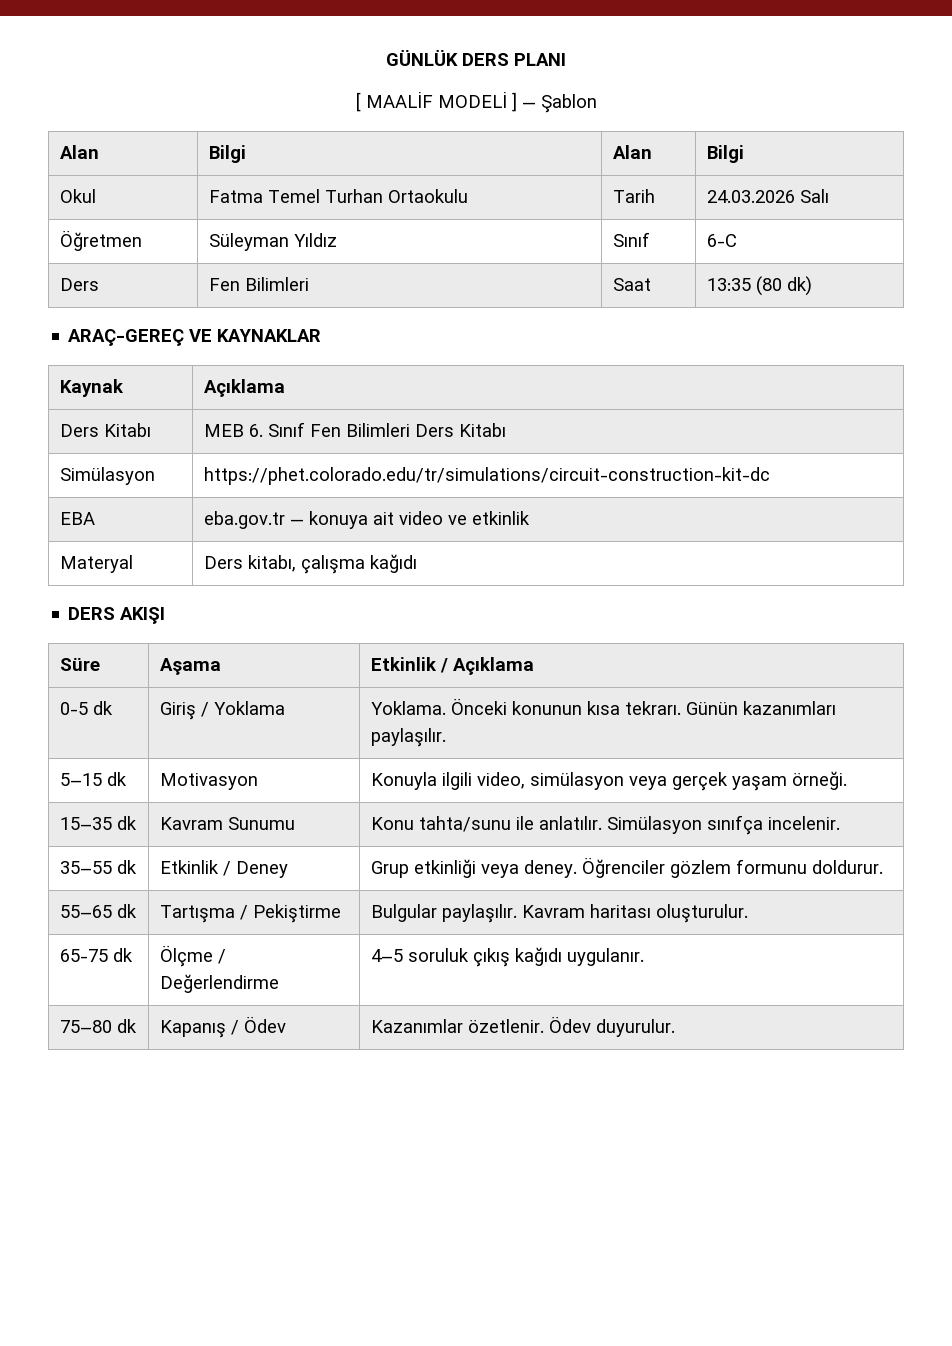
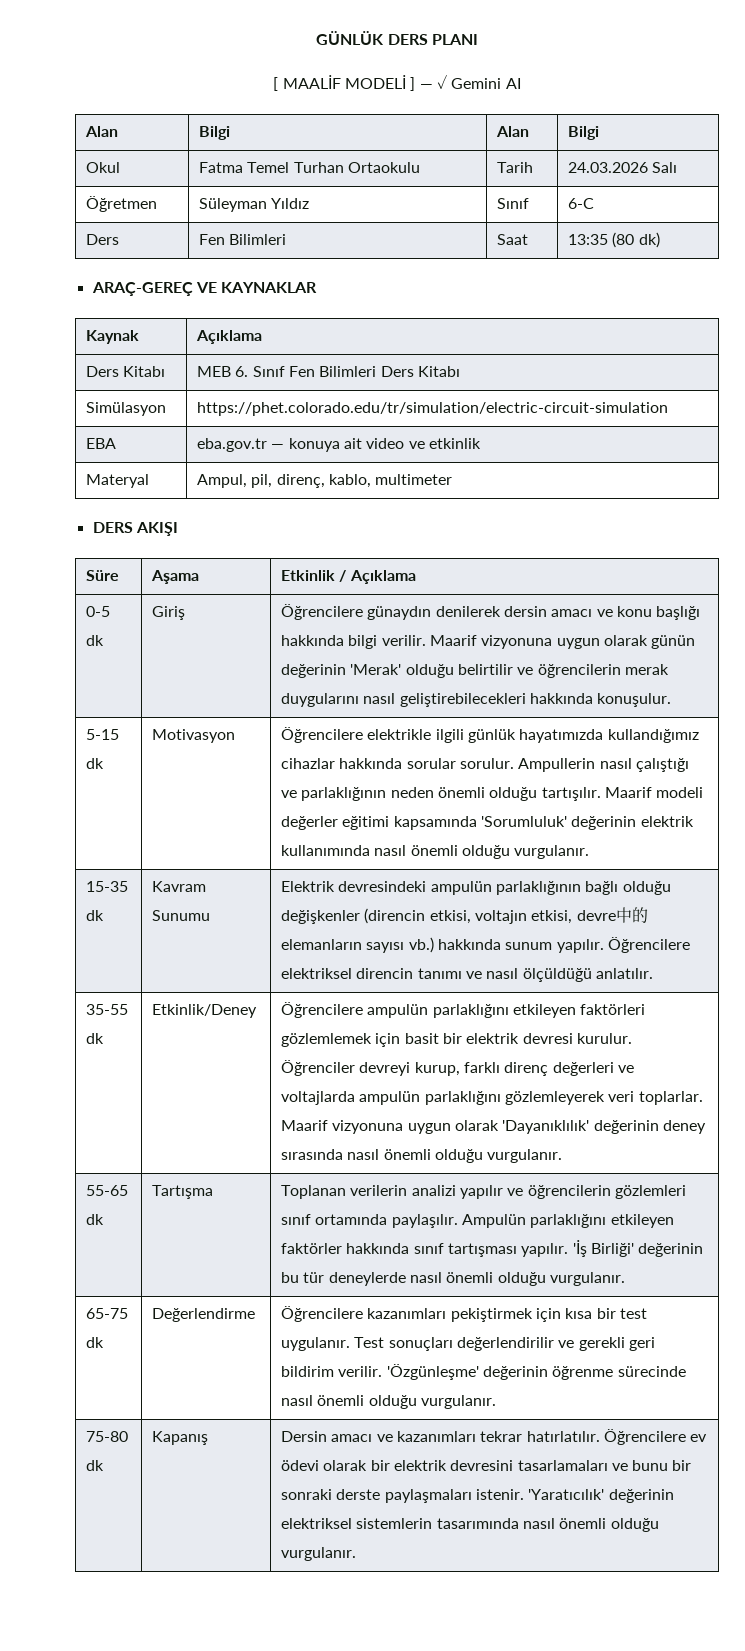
- [ MAALİF MODELİ ] — Şablon
+ [ MAALİF MODELİ ] — ✓ Gemini AI
- Simülasyon | https://phet.colorado.edu/tr/simulations/circuit-construction-kit-dc
+ Simülasyon | https://phet.colorado.edu/tr/simulation/electric-circuit-simulation
- Materyal | Ders kitabı, çalışma kağıdı
+ Materyal | Ampul, pil, direnç, kablo, multimeter
- 0-5 dk | Giriş / Yoklama | Yoklama. Önceki konunun kısa tekrarı. Günün kazanımları paylaşılır.
- 5–15 dk | Motivasyon | Konuyla ilgili video, simülasyon veya gerçek yaşam örneği.
- 15–35 dk | Kavram Sunumu | Konu tahta/sunu ile anlatılır. Simülasyon sınıfça incelenir.
- 35–55 dk | Etkinlik / Deney | Grup etkinliği veya deney. Öğrenciler gözlem formunu doldurur.
- 55–65 dk | Tartışma / Pekiştirme | Bulgular paylaşılır. Kavram haritası oluşturulur.
+ 0-5 dk | Giriş | Öğrencilere günaydın denilerek dersin amacı ve konu başlığı hakkında bilgi verilir. Maarif vizyonuna uygun olarak günün değerinin 'Merak' olduğu belirtilir ve öğrencilerin merak duygularını nasıl geliştirebilecekleri hakkında konuşulur.
+ 5-15 dk | Motivasyon | Öğrencilere elektrikle ilgili günlük hayatımızda kullandığımız cihazlar hakkında sorular sorulur. Ampullerin nasıl çalıştığı ve parlaklığının neden önemli olduğu tartışılır. Maarif modeli değerler eğitimi kapsamında 'Sorumluluk' değerinin elektrik kullanımında nasıl önemli olduğu vurgulanır.
+ 15-35 dk | Kavram Sunumu | Elektrik devresindeki ampulün parlaklığının bağlı olduğu değişkenler (direncin etkisi, voltajın etkisi, devre中的elemanların sayısı vb.) hakkında sunum yapılır. Öğrencilere elektriksel direncin tanımı ve nasıl ölçüldüğü anlatılır.
+ 35-55 dk | Etkinlik/Deney | Öğrencilere ampulün parlaklığını etkileyen faktörleri gözlemlemek için basit bir elektrik devresi kurulur. Öğrenciler devreyi kurup, farklı direnç değerleri ve voltajlarda ampulün parlaklığını gözlemleyerek veri toplarlar. Maarif vizyonuna uygun olarak 'Dayanıklılık' değerinin deney sırasında nasıl önemli olduğu vurgulanır.
+ 55-65 dk | Tartışma | Toplanan verilerin analizi yapılır ve öğrencilerin gözlemleri sınıf ortamında paylaşılır. Ampulün parlaklığını etkileyen faktörler hakkında sınıf tartışması yapılır. 'İş Birliği' değerinin bu tür deneylerde nasıl önemli olduğu vurgulanır.
- 65-75 dk | Ölçme / Değerlendirme | 4–5 soruluk çıkış kağıdı uygulanır.
- 75–80 dk | Kapanış / Ödev | Kazanımlar özetlenir. Ödev duyurulur.
+ 65-75 dk | Değerlendirme | Öğrencilere kazanımları pekiştirmek için kısa bir test uygulanır. Test sonuçları değerlendirilir ve gerekli geri bildirim verilir. 'Özgünleşme' değerinin öğrenme sürecinde nasıl önemli olduğu vurgulanır.
+ 75-80 dk | Kapanış | Dersin amacı ve kazanımları tekrar hatırlatılır. Öğrencilere ev ödevi olarak bir elektrik devresini tasarlamaları ve bunu bir sonraki derste paylaşmaları istenir. 'Yaratıcılık' değerinin elektriksel sistemlerin tasarımında nasıl önemli olduğu vurgulanır.

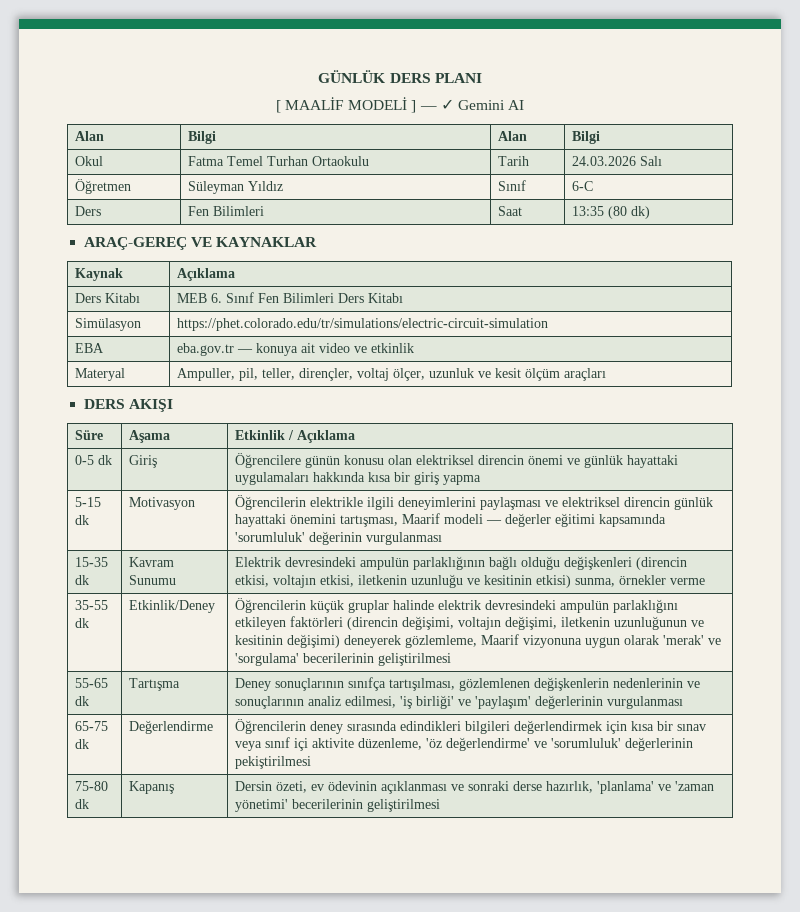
- Simülasyon | https://phet.colorado.edu/tr/simulation/electric-circuit-simulation
+ Simülasyon | https://phet.colorado.edu/tr/simulations/electric-circuit-simulation
- Materyal | Ampul, pil, direnç, kablo, multimeter
+ Materyal | Ampuller, pil, teller, dirençler, voltaj ölçer, uzunluk ve kesit ölçüm araçları
- 0-5 dk | Giriş | Öğrencilere günaydın denilerek dersin amacı ve konu başlığı hakkında bilgi verilir. Maarif vizyonuna uygun olarak günün değerinin 'Merak' olduğu belirtilir ve öğrencilerin merak duygularını nasıl geliştirebilecekleri hakkında konuşulur.
+ 0-5 dk | Giriş | Öğrencilere günün konusu olan elektriksel direncin önemi ve günlük hayattaki uygulamaları hakkında kısa bir giriş yapma
- 5-15 dk | Motivasyon | Öğrencilere elektrikle ilgili günlük hayatımızda kullandığımız cihazlar hakkında sorular sorulur. Ampullerin nasıl çalıştığı ve parlaklığının neden önemli olduğu tartışılır. Maarif modeli değerler eğitimi kapsamında 'Sorumluluk' değerinin elektrik kullanımında nasıl önemli olduğu vurgulanır.
+ 5-15 dk | Motivasyon | Öğrencilerin elektrikle ilgili deneyimlerini paylaşması ve elektriksel direncin günlük hayattaki önemini tartışması, Maarif modeli — değerler eğitimi kapsamında 'sorumluluk' değerinin vurgulanması
- 15-35 dk | Kavram Sunumu | Elektrik devresindeki ampulün parlaklığının bağlı olduğu değişkenler (direncin etkisi, voltajın etkisi, devre中的elemanların sayısı vb.) hakkında sunum yapılır. Öğrencilere elektriksel direncin tanımı ve nasıl ölçüldüğü anlatılır.
- 35-55 dk | Etkinlik/Deney | Öğrencilere ampulün parlaklığını etkileyen faktörleri gözlemlemek için basit bir elektrik devresi kurulur. Öğrenciler devreyi kurup, farklı direnç değerleri ve voltajlarda ampulün parlaklığını gözlemleyerek veri toplarlar. Maarif vizyonuna uygun olarak 'Dayanıklılık' değerinin deney sırasında nasıl önemli olduğu vurgulanır.
- 55-65 dk | Tartışma | Toplanan verilerin analizi yapılır ve öğrencilerin gözlemleri sınıf ortamında paylaşılır. Ampulün parlaklığını etkileyen faktörler hakkında sınıf tartışması yapılır. 'İş Birliği' değerinin bu tür deneylerde nasıl önemli olduğu vurgulanır.
- 65-75 dk | Değerlendirme | Öğrencilere kazanımları pekiştirmek için kısa bir test uygulanır. Test sonuçları değerlendirilir ve gerekli geri bildirim verilir. 'Özgünleşme' değerinin öğrenme sürecinde nasıl önemli olduğu vurgulanır.
- 75-80 dk | Kapanış | Dersin amacı ve kazanımları tekrar hatırlatılır. Öğrencilere ev ödevi olarak bir elektrik devresini tasarlamaları ve bunu bir sonraki derste paylaşmaları istenir. 'Yaratıcılık' değerinin elektriksel sistemlerin tasarımında nasıl önemli olduğu vurgulanır.
+ 15-35 dk | Kavram Sunumu | Elektrik devresindeki ampulün parlaklığının bağlı olduğu değişkenleri (direncin etkisi, voltajın etkisi, iletkenin uzunluğu ve kesitinin etkisi) sunma, örnekler verme
+ 35-55 dk | Etkinlik/Deney | Öğrencilerin küçük gruplar halinde elektrik devresindeki ampulün parlaklığını etkileyen faktörleri (direncin değişimi, voltajın değişimi, iletkenin uzunluğunun ve kesitinin değişimi) deneyerek gözlemleme, Maarif vizyonuna uygun olarak 'merak' ve 'sorgulama' becerilerinin geliştirilmesi
+ 55-65 dk | Tartışma | Deney sonuçlarının sınıfça tartışılması, gözlemlenen değişkenlerin nedenlerinin ve sonuçlarının analiz edilmesi, 'iş birliği' ve 'paylaşım' değerlerinin vurgulanması
+ 65-75 dk | Değerlendirme | Öğrencilerin deney sırasında edindikleri bilgileri değerlendirmek için kısa bir sınav veya sınıf içi aktivite düzenleme, 'öz değerlendirme' ve 'sorumluluk' değerlerinin pekiştirilmesi
+ 75-80 dk | Kapanış | Dersin özeti, ev ödevinin açıklanması ve sonraki derse hazırlık, 'planlama' ve 'zaman yönetimi' becerilerinin geliştirilmesi

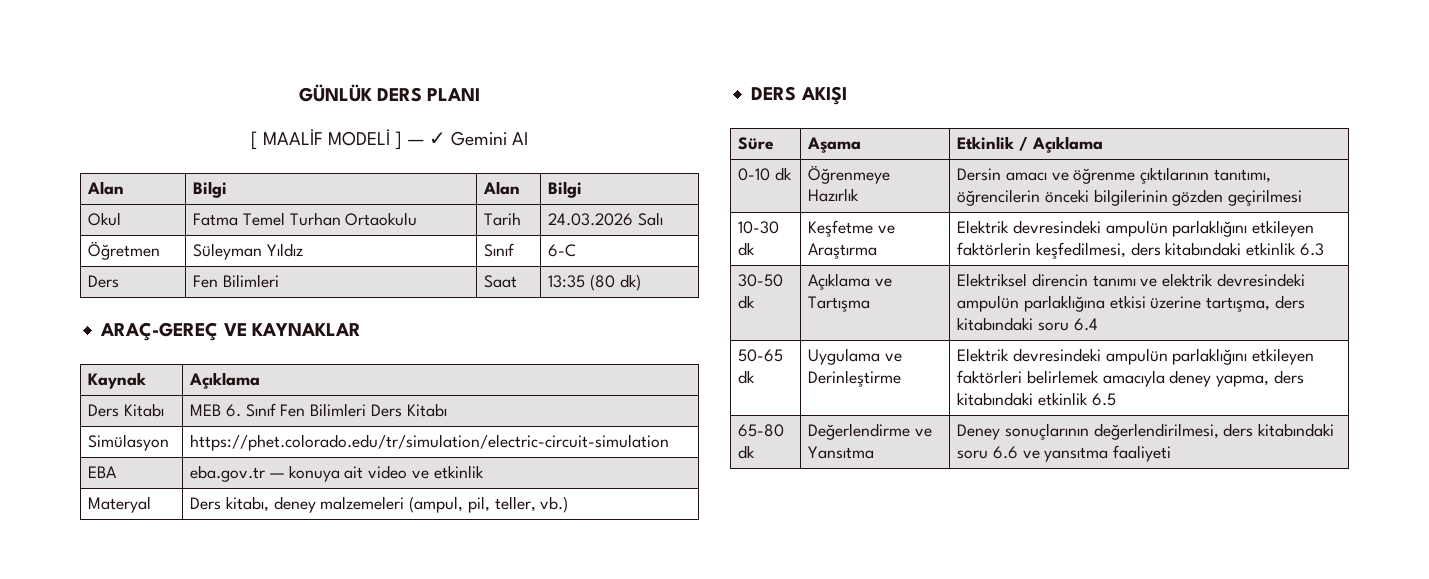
- Simülasyon | https://phet.colorado.edu/tr/simulations/electric-circuit-simulation
+ Simülasyon | https://phet.colorado.edu/tr/simulation/electric-circuit-simulation
- Materyal | Ampuller, pil, teller, dirençler, voltaj ölçer, uzunluk ve kesit ölçüm araçları
+ Materyal | Ders kitabı, deney malzemeleri (ampul, pil, teller, vb.)
- 0-5 dk | Giriş | Öğrencilere günün konusu olan elektriksel direncin önemi ve günlük hayattaki uygulamaları hakkında kısa bir giriş yapma
- 5-15 dk | Motivasyon | Öğrencilerin elektrikle ilgili deneyimlerini paylaşması ve elektriksel direncin günlük hayattaki önemini tartışması, Maarif modeli — değerler eğitimi kapsamında 'sorumluluk' değerinin vurgulanması
- 15-35 dk | Kavram Sunumu | Elektrik devresindeki ampulün parlaklığının bağlı olduğu değişkenleri (direncin etkisi, voltajın etkisi, iletkenin uzunluğu ve kesitinin etkisi) sunma, örnekler verme
- 35-55 dk | Etkinlik/Deney | Öğrencilerin küçük gruplar halinde elektrik devresindeki ampulün parlaklığını etkileyen faktörleri (direncin değişimi, voltajın değişimi, iletkenin uzunluğunun ve kesitinin değişimi) deneyerek gözlemleme, Maarif vizyonuna uygun olarak 'merak' ve 'sorgulama' becerilerinin geliştirilmesi
- 55-65 dk | Tartışma | Deney sonuçlarının sınıfça tartışılması, gözlemlenen değişkenlerin nedenlerinin ve sonuçlarının analiz edilmesi, 'iş birliği' ve 'paylaşım' değerlerinin vurgulanması
- 65-75 dk | Değerlendirme | Öğrencilerin deney sırasında edindikleri bilgileri değerlendirmek için kısa bir sınav veya sınıf içi aktivite düzenleme, 'öz değerlendirme' ve 'sorumluluk' değerlerinin pekiştirilmesi
- 75-80 dk | Kapanış | Dersin özeti, ev ödevinin açıklanması ve sonraki derse hazırlık, 'planlama' ve 'zaman yönetimi' becerilerinin geliştirilmesi
+ 0-10 dk | Öğrenmeye Hazırlık | Dersin amacı ve öğrenme çıktılarının tanıtımı, öğrencilerin önceki bilgilerinin gözden geçirilmesi
+ 10-30 dk | Keşfetme ve Araştırma | Elektrik devresindeki ampulün parlaklığını etkileyen faktörlerin keşfedilmesi, ders kitabındaki etkinlik 6.3
+ 30-50 dk | Açıklama ve Tartışma | Elektriksel direncin tanımı ve elektrik devresindeki ampulün parlaklığına etkisi üzerine tartışma, ders kitabındaki soru 6.4
+ 50-65 dk | Uygulama ve Derinleştirme | Elektrik devresindeki ampulün parlaklığını etkileyen faktörleri belirlemek amacıyla deney yapma, ders kitabındaki etkinlik 6.5
+ 65-80 dk | Değerlendirme ve Yansıtma | Deney sonuçlarının değerlendirilmesi, ders kitabındaki soru 6.6 ve yansıtma faaliyeti

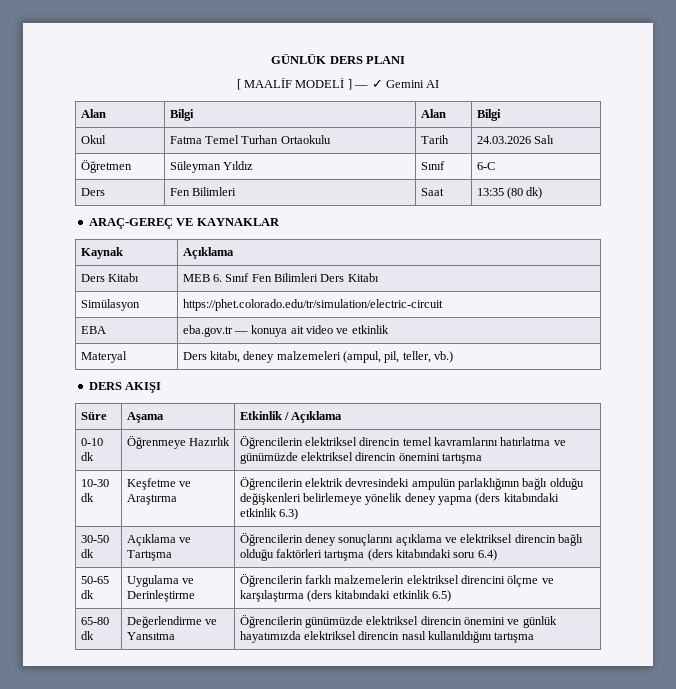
- Simülasyon | https://phet.colorado.edu/tr/simulation/electric-circuit-simulation
+ Simülasyon | https://phet.colorado.edu/tr/simulation/electric-circuit
- 0-10 dk | Öğrenmeye Hazırlık | Dersin amacı ve öğrenme çıktılarının tanıtımı, öğrencilerin önceki bilgilerinin gözden geçirilmesi
+ 0-10 dk | Öğrenmeye Hazırlık | Öğrencilerin elektriksel direncin temel kavramlarını hatırlatma ve günümüzde elektriksel direncin önemini tartışma
- 10-30 dk | Keşfetme ve Araştırma | Elektrik devresindeki ampulün parlaklığını etkileyen faktörlerin keşfedilmesi, ders kitabındaki etkinlik 6.3
+ 10-30 dk | Keşfetme ve Araştırma | Öğrencilerin elektrik devresindeki ampulün parlaklığının bağlı olduğu değişkenleri belirlemeye yönelik deney yapma (ders kitabındaki etkinlik 6.3)
- 30-50 dk | Açıklama ve Tartışma | Elektriksel direncin tanımı ve elektrik devresindeki ampulün parlaklığına etkisi üzerine tartışma, ders kitabındaki soru 6.4
+ 30-50 dk | Açıklama ve Tartışma | Öğrencilerin deney sonuçlarını açıklama ve elektriksel direncin bağlı olduğu faktörleri tartışma (ders kitabındaki soru 6.4)
- 50-65 dk | Uygulama ve Derinleştirme | Elektrik devresindeki ampulün parlaklığını etkileyen faktörleri belirlemek amacıyla deney yapma, ders kitabındaki etkinlik 6.5
+ 50-65 dk | Uygulama ve Derinleştirme | Öğrencilerin farklı malzemelerin elektriksel direncini ölçme ve karşılaştırma (ders kitabındaki etkinlik 6.5)
- 65-80 dk | Değerlendirme ve Yansıtma | Deney sonuçlarının değerlendirilmesi, ders kitabındaki soru 6.6 ve yansıtma faaliyeti
+ 65-80 dk | Değerlendirme ve Yansıtma | Öğrencilerin günümüzde elektriksel direncin önemini ve günlük hayatımızda elektriksel direncin nasıl kullanıldığını tartışma

